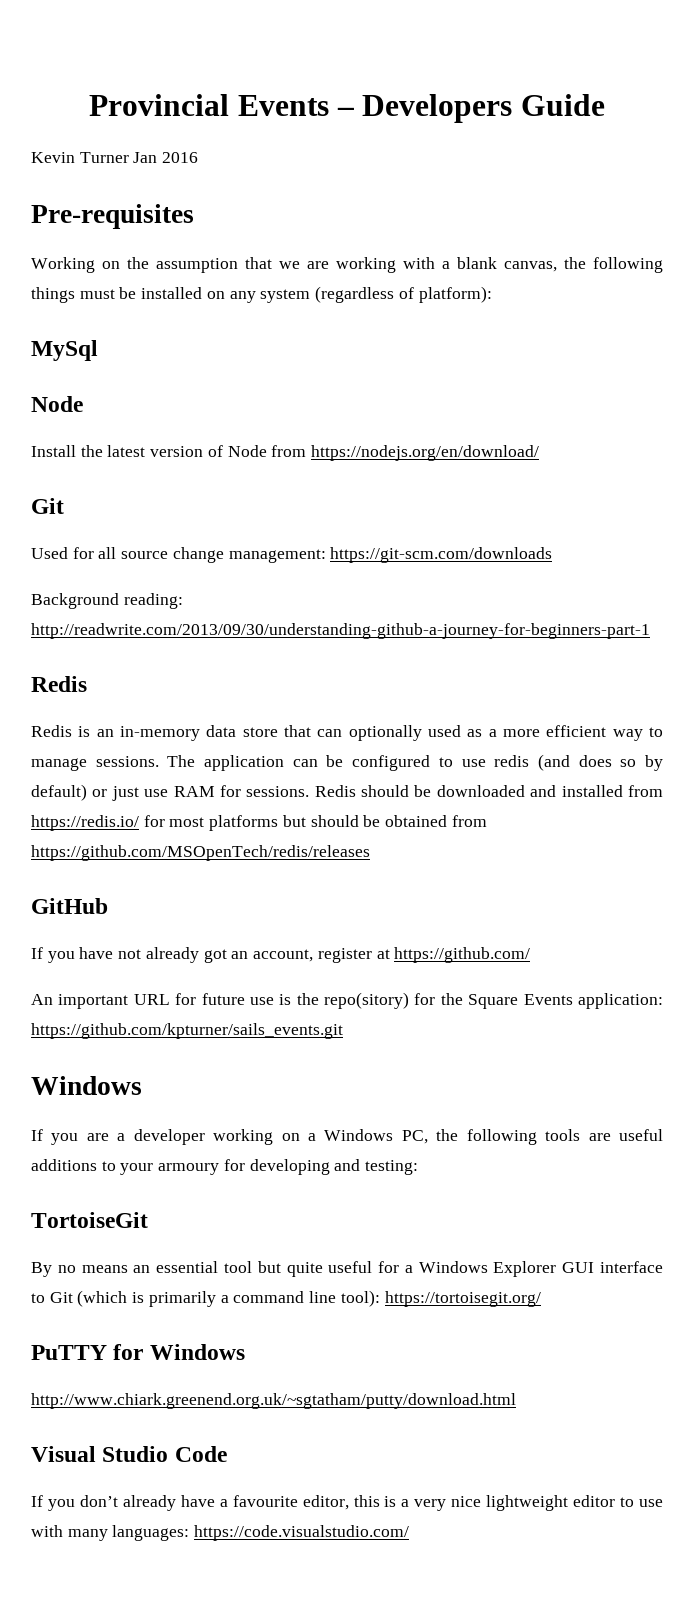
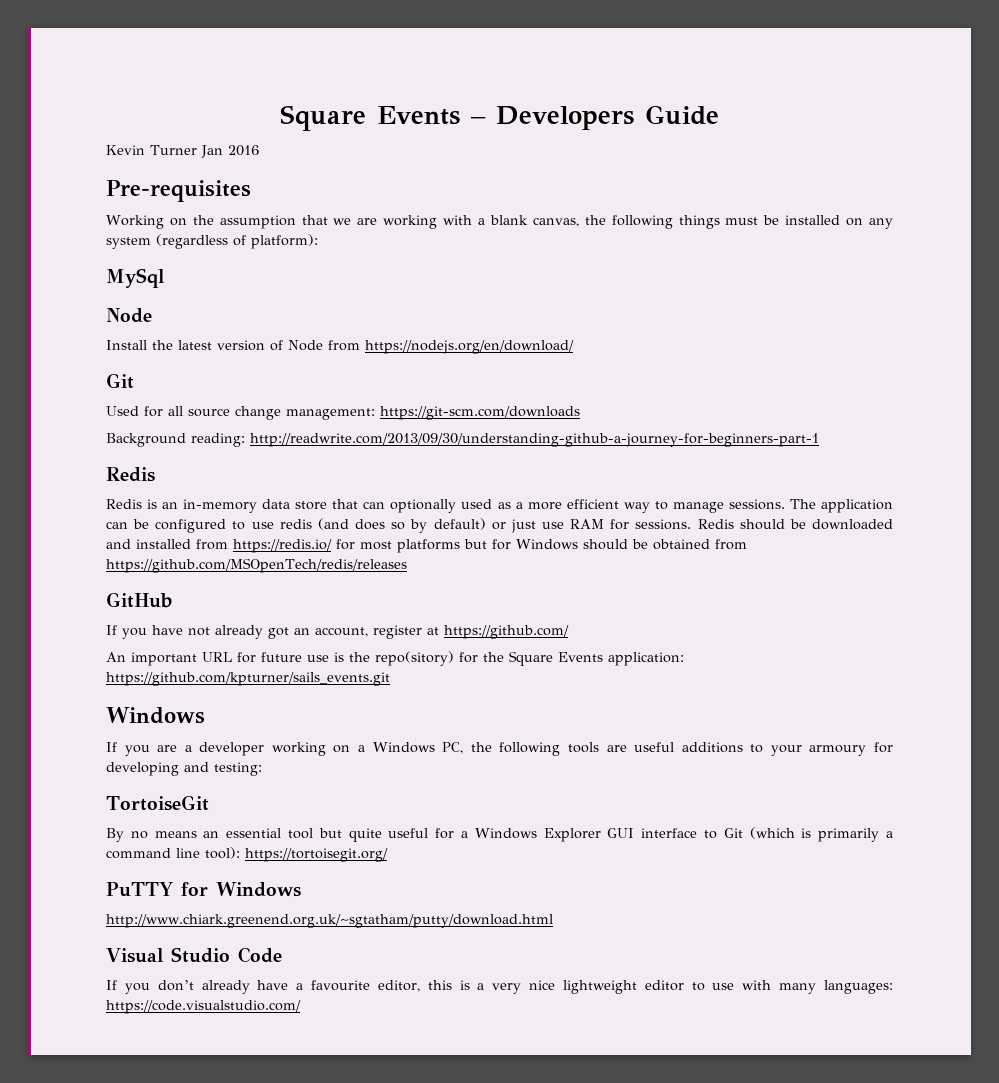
- Provincial Events – Developers Guide
+ Square Events – Developers Guide
- Redis should be downloaded and installed from https://redis.io/ for most platforms but should be obtained from https://github.com/MSOpenTech/redis/releases
+ Redis should be downloaded and installed from https://redis.io/ for most platforms but for Windows should be obtained from https://github.com/MSOpenTech/redis/releases

